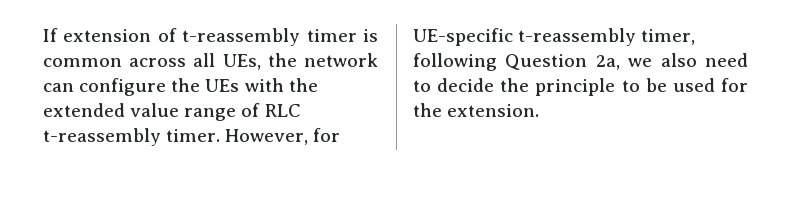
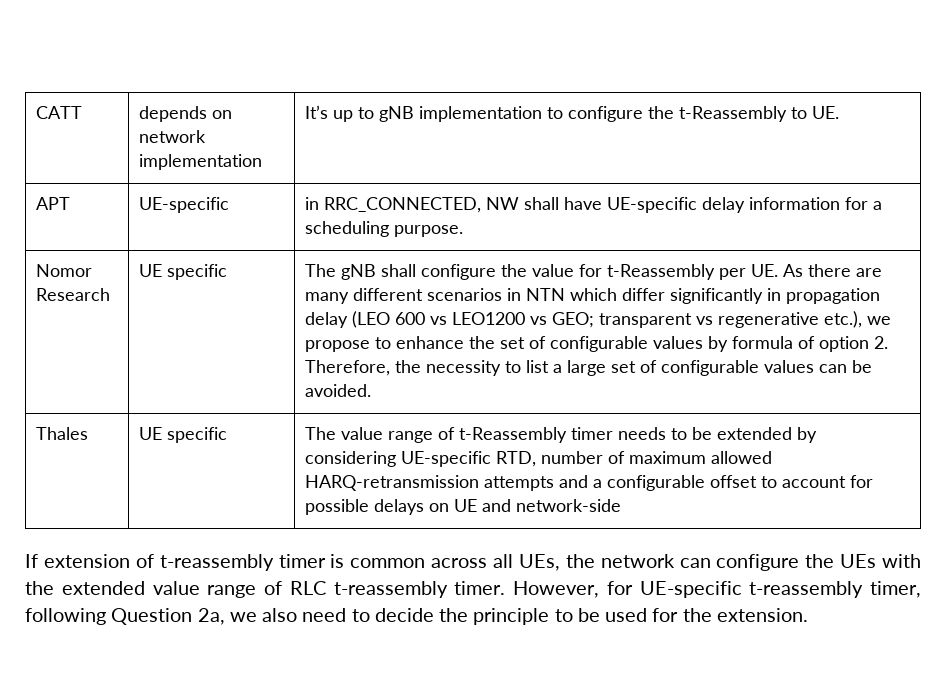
+ CATT | depends on network implementation | It’s up to gNB implementation to configure the t-Reassembly to UE.
+ APT | UE-specific | in RRC_CONNECTED, NW shall have UE-specific delay information for a scheduling purpose.
+ Nomor Research | UE specific | The gNB shall configure the value for t-Reassembly per UE. As there are many different scenarios in NTN which differ significantly in propagation delay (LEO 600 vs LEO1200 vs GEO; transparent vs regenerative etc.), we propose to enhance the set of configurable values by formula of option 2. Therefore, the necessity to list a large set of configurable values can be avoided.
+ Thales | UE specific | The value range of t-Reassembly timer needs to be extended by considering UE-specific RTD, number of maximum allowed HARQ-retransmission attempts and a configurable offset to account for possible delays on UE and network-side

